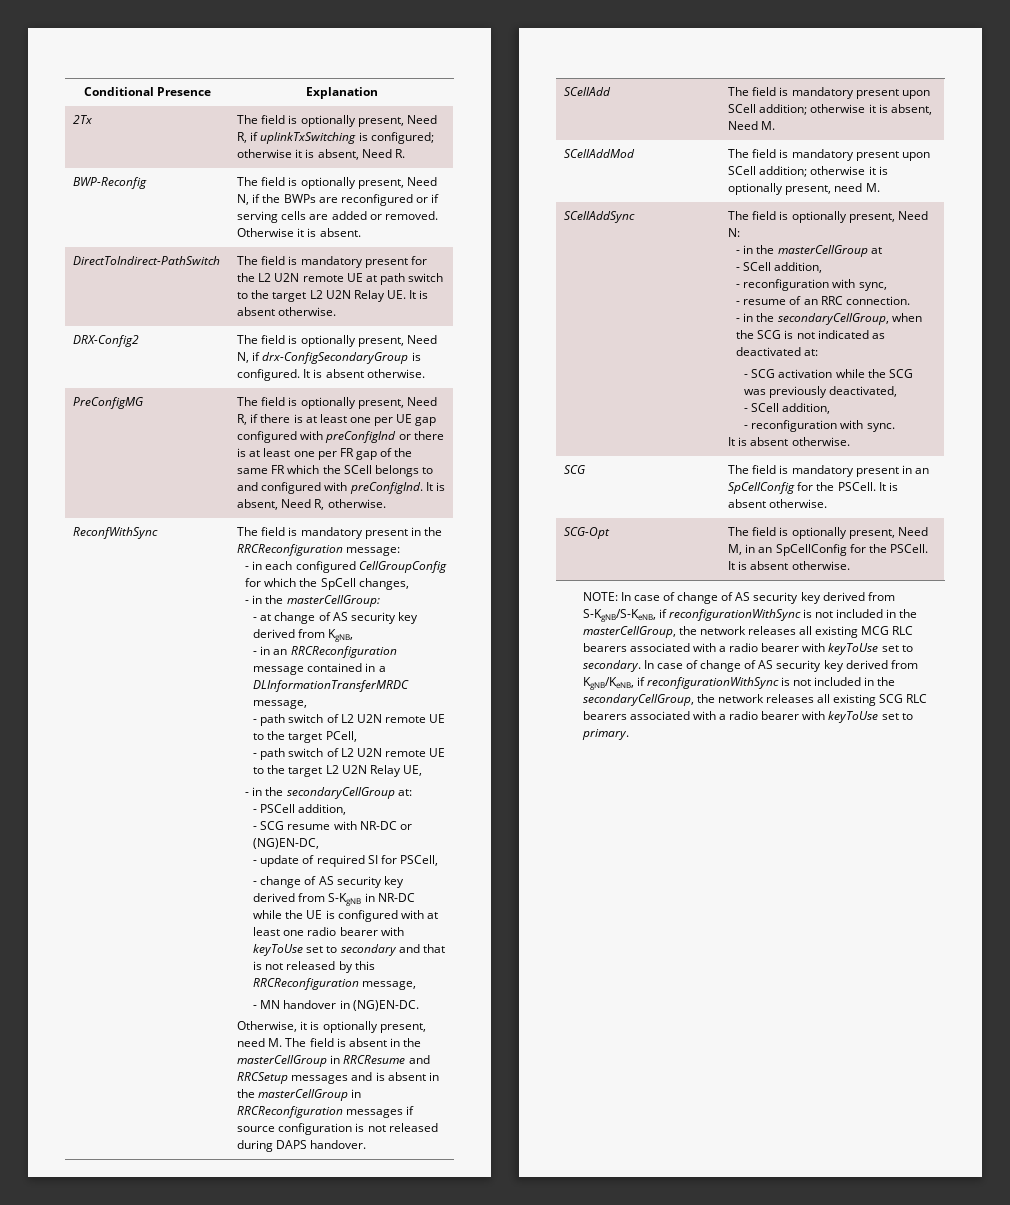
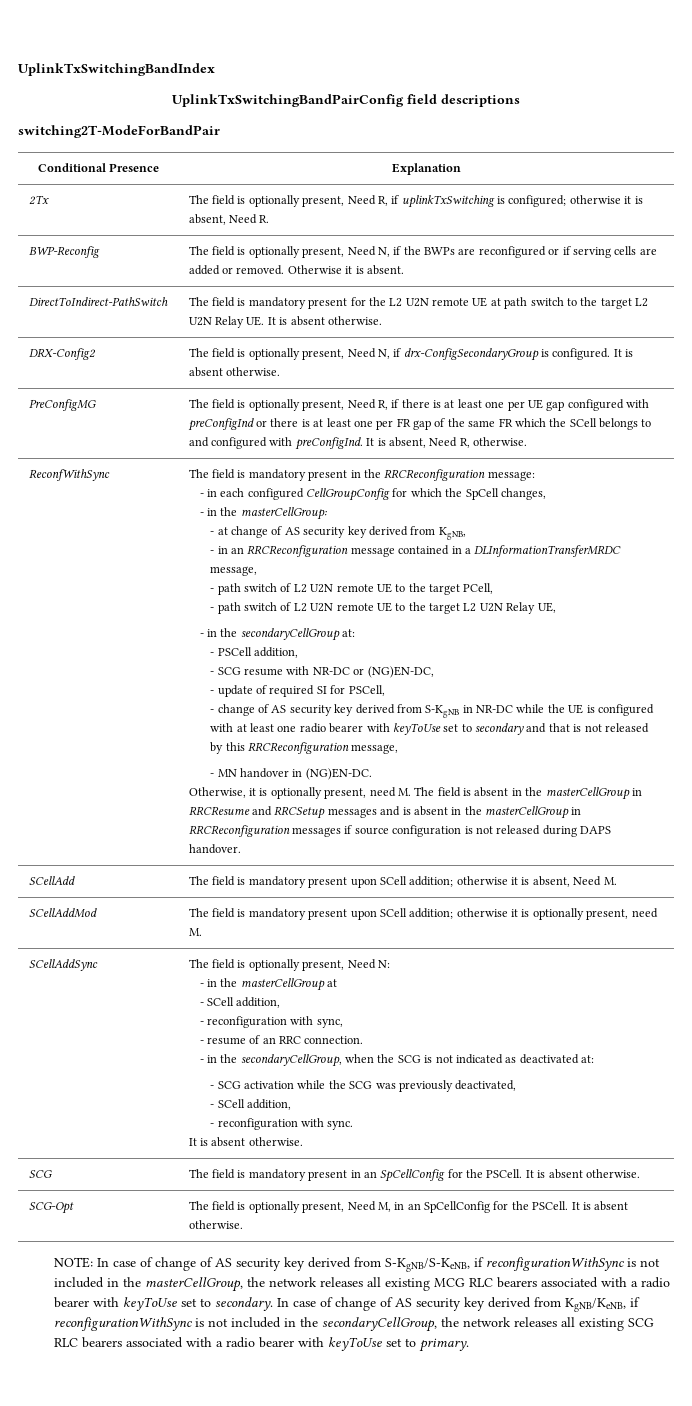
+ UplinkTxSwitchingBandIndex
+ UplinkTxSwitchingBandPairConfig field descriptions
+ switching2T-ModeForBandPair

